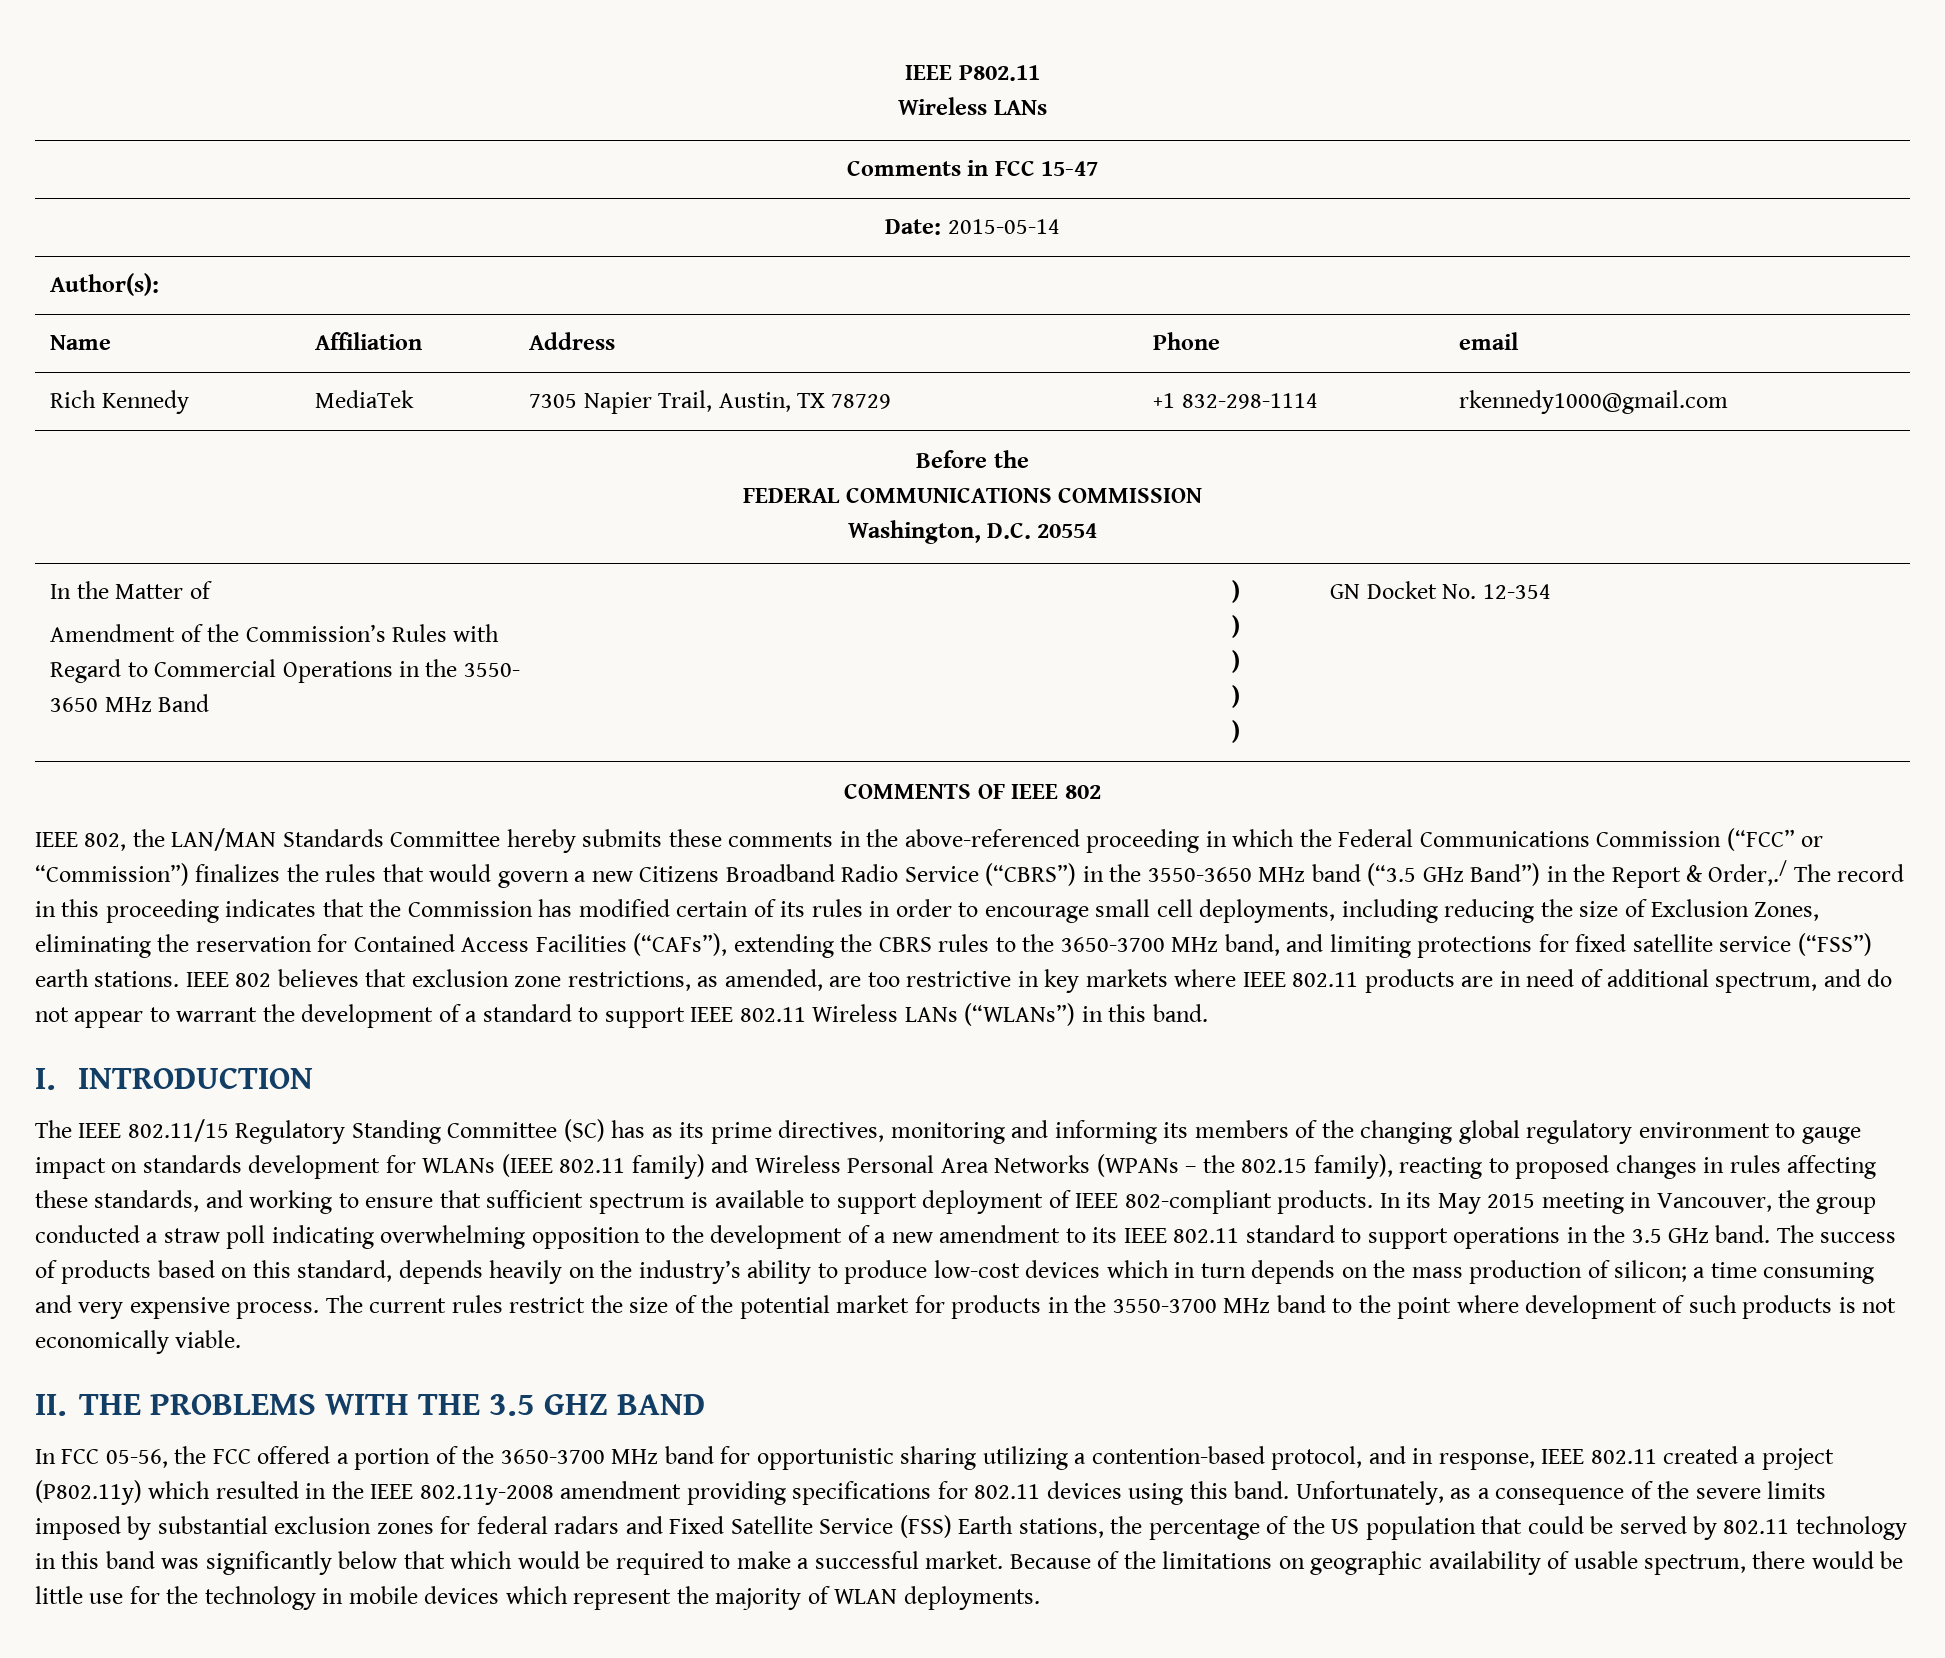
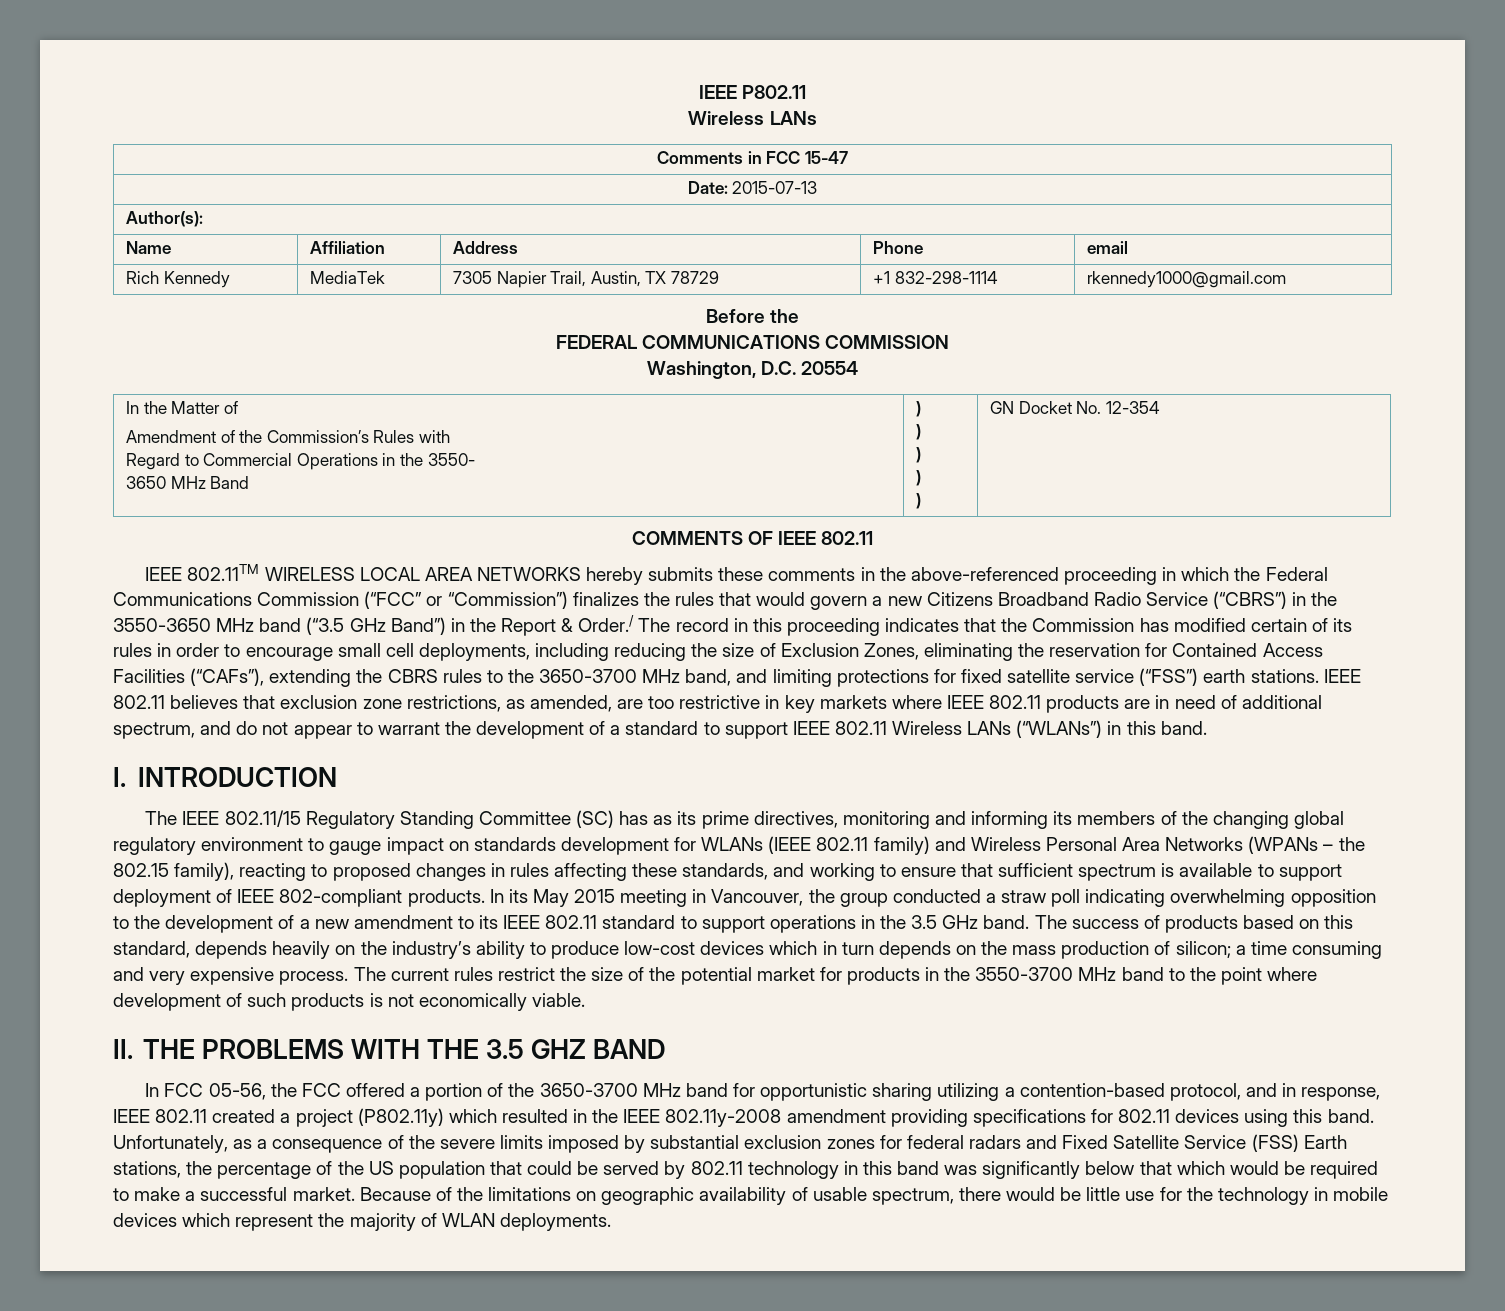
- Date: 2015-05-14
+ Date: 2015-07-13
- COMMENTS OF IEEE 802
- IEEE 802, the LAN/MAN Standards Committee hereby submits these comments in the above-referenced proceeding in which the Federal Communications Commission (“FCC” or “Commission”) finalizes the rules that would govern a new Citizens Broadband Radio Service (“CBRS”) in the 3550-3650 MHz band (“3.5 GHz Band”) in the Report & Order,./ The record in this proceeding indicates that the Commission has modified certain of its rules in order to encourage small cell deployments, including reducing the size of Exclusion Zones, eliminating the reservation for Contained Access Facilities (“CAFs”), extending the CBRS rules to the 3650-3700 MHz band, and limiting protections for fixed satellite service (“FSS”) earth stations.
+ COMMENTS OF IEEE 802.11
+ IEEE 802.11TM WIRELESS LOCAL AREA NETWORKS hereby submits these comments in the above-referenced proceeding in which the Federal Communications Commission (“FCC” or “Commission”) finalizes the rules that would govern a new Citizens Broadband Radio Service (“CBRS”) in the 3550-3650 MHz band (“3.5 GHz Band”) in the Report & Order./ The record in this proceeding indicates that the Commission has modified certain of its rules in order to encourage small cell deployments, including reducing the size of Exclusion Zones, eliminating the reservation for Contained Access Facilities (“CAFs”), extending the CBRS rules to the 3650-3700 MHz band, and limiting protections for fixed satellite service (“FSS”) earth stations.
- IEEE 802 believes that exclusion zone restrictions, as amended, are too restrictive in key markets where IEEE 802.11 products are in need of additional spectrum, and do not appear to warrant the development of a standard to support IEEE 802.11 Wireless LANs (“WLANs”) in this band.
+ IEEE 802.11 believes that exclusion zone restrictions, as amended, are too restrictive in key markets where IEEE 802.11 products are in need of additional spectrum, and do not appear to warrant the development of a standard to support IEEE 802.11 Wireless LANs (“WLANs”) in this band.

